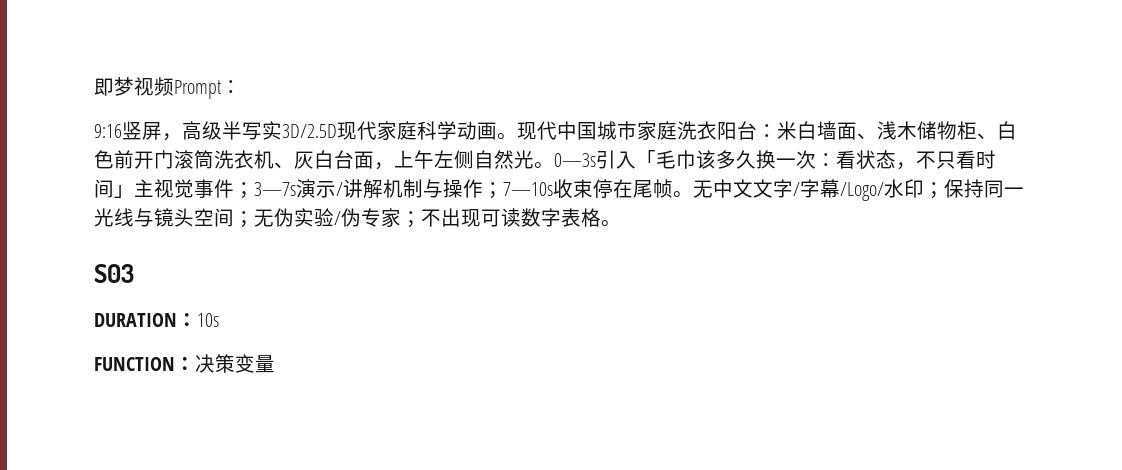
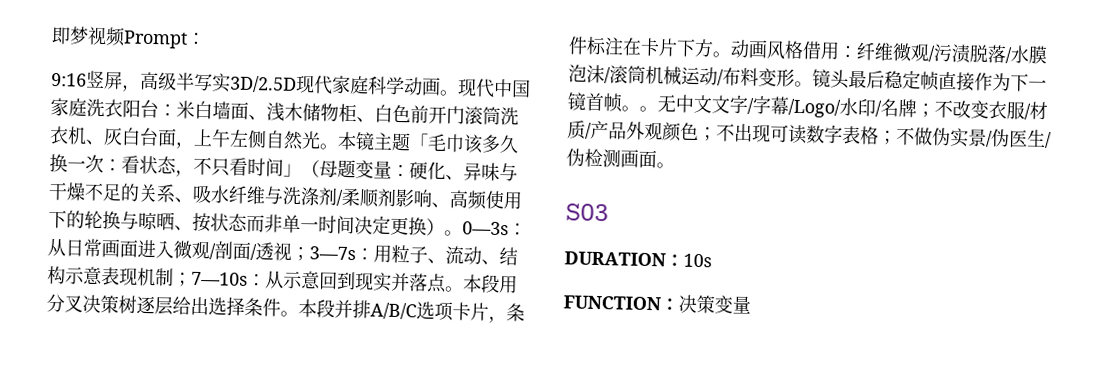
- 现代中国城市家庭洗衣阳台：米白墙面、浅木储物柜、白色前开门滚筒洗衣机、灰白台面，上午左侧自然光。
+ 现代中国家庭洗衣阳台：米白墙面、浅木储物柜、白色前开门滚筒洗衣机、灰白台面，上午左侧自然光。
- 0—3s引入「毛巾该多久换一次：看状态，不只看时间」主视觉事件；3—7s演示/讲解机制与操作；7—10s收束停在尾帧。
+ 本镜主题「毛巾该多久换一次：看状态，不只看时间」（母题变量：硬化、异味与干燥不足的关系、吸水纤维与洗涤剂/柔顺剂影响、高频使用下的轮换与晾晒、按状态而非单一时间决定更换）。0—3s：从日常画面进入微观/剖面/透视；3—7s：用粒子、流动、结构示意表现机制；7—10s：从示意回到现实并落点。本段用分叉决策树逐层给出选择条件。本段并排A/B/C选项卡片，条件标注在卡片下方。动画风格借用：纤维微观/污渍脱落/水膜泡沫/滚筒机械运动/布料变形。镜头最后稳定帧直接作为下一镜首帧。。
- 无中文文字/字幕/Logo/水印；保持同一光线与镜头空间；无伪实验/伪专家；不出现可读数字表格。
+ 无中文文字/字幕/Logo/水印/名牌；不改变衣服/材质/产品外观颜色；不出现可读数字表格；不做伪实景/伪医生/伪检测画面。

